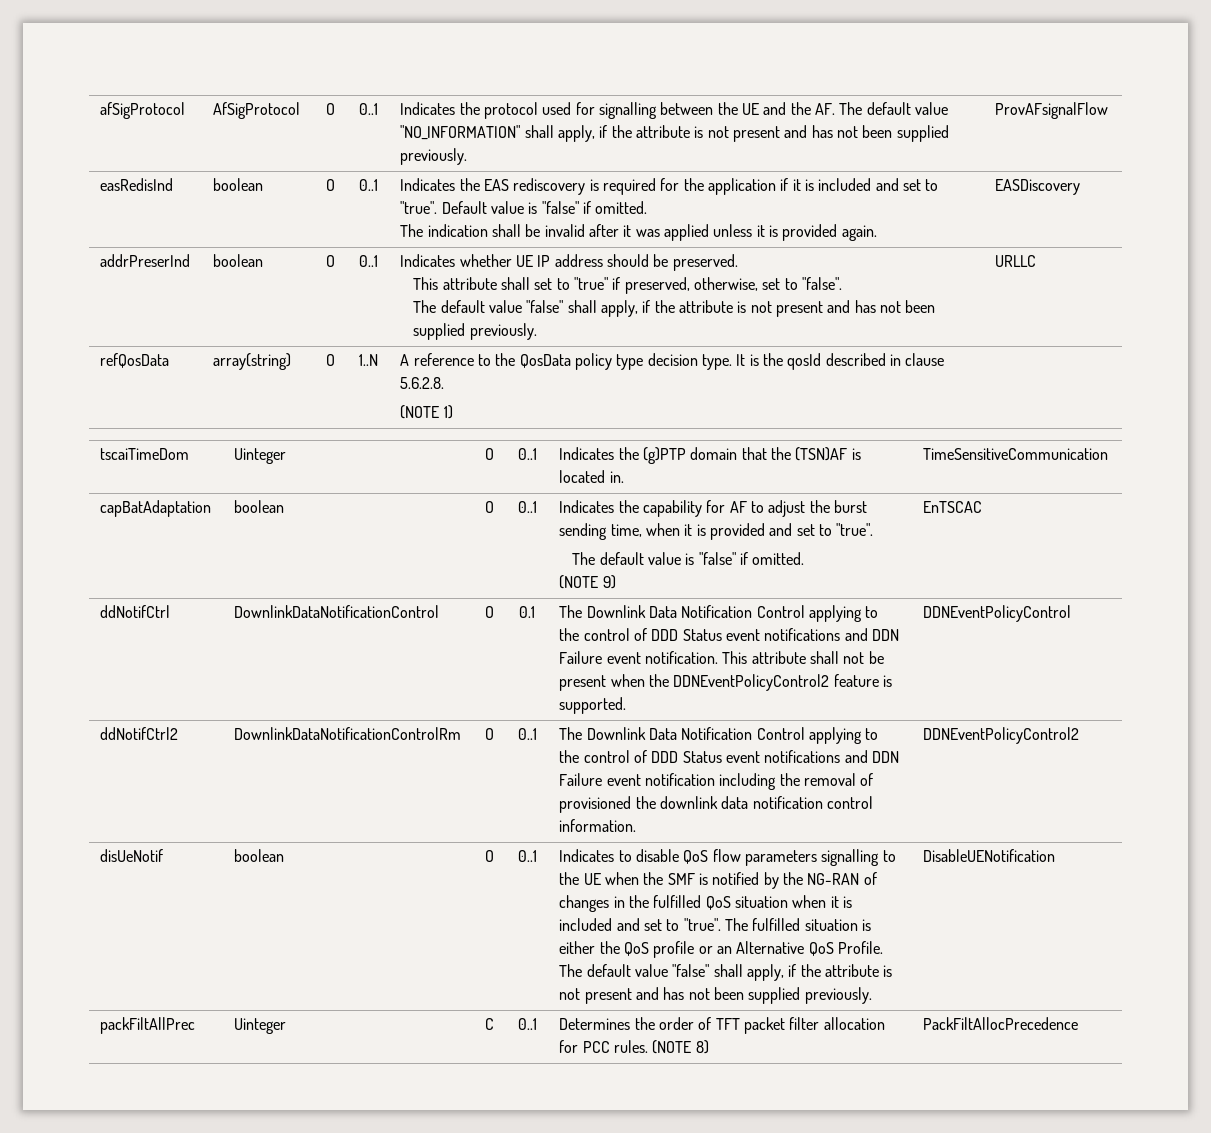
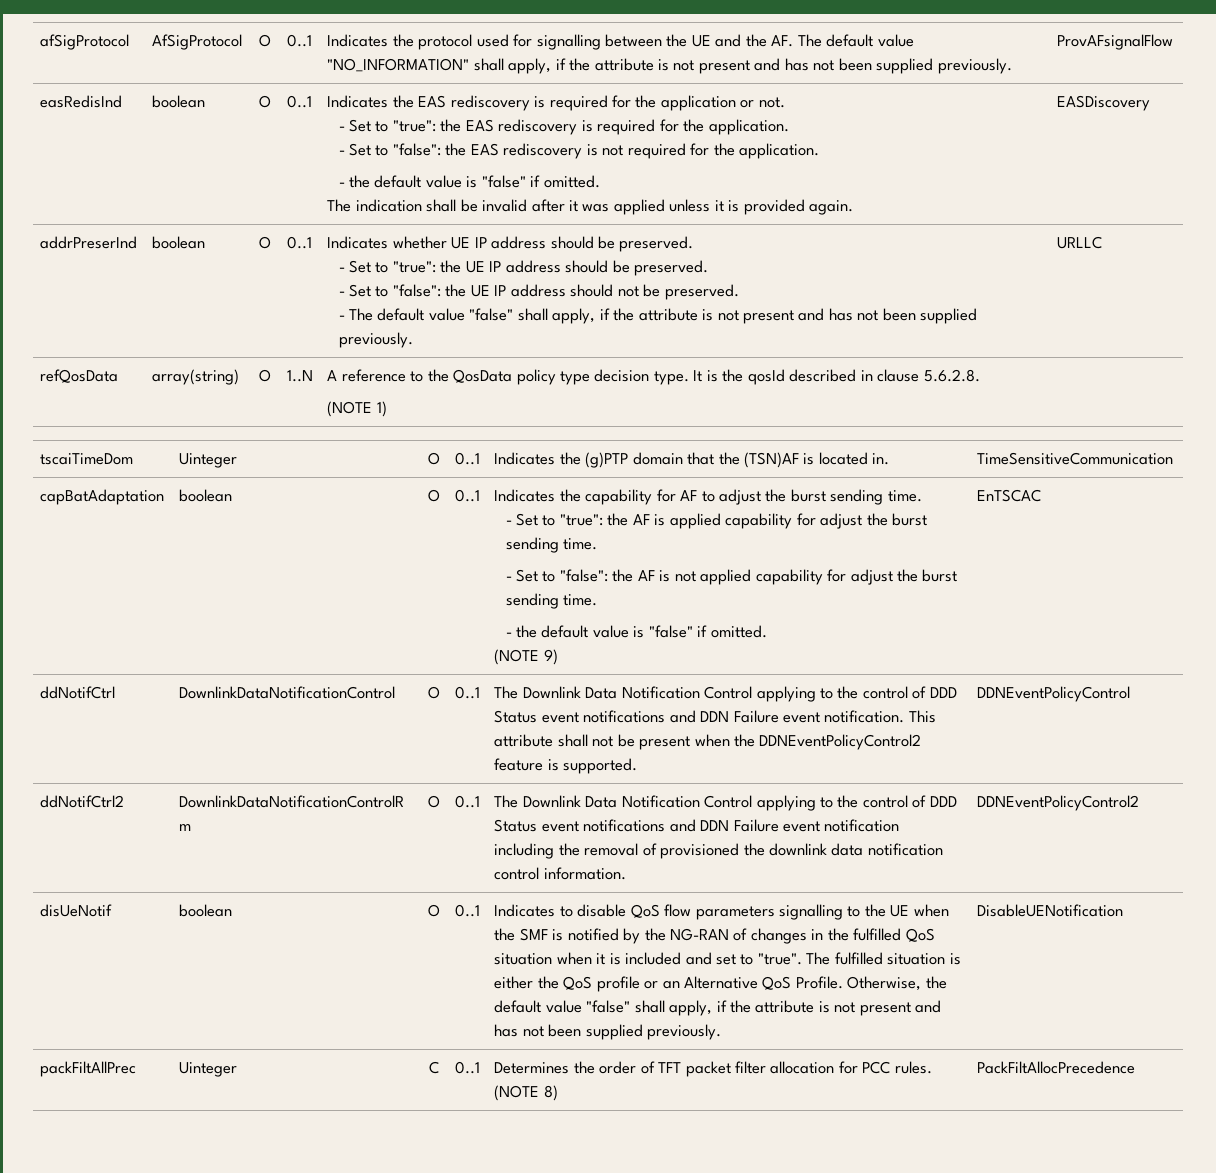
- Indicates the EAS rediscovery is required for the application if it is included and set to "true". Default value is "false" if omitted.
+ Indicates the EAS rediscovery is required for the application or not.
+ - Set to "true": the EAS rediscovery is required for the application.
+ - Set to "false": the EAS rediscovery is not required for the application.
+ - the default value is "false" if omitted.
- This attribute shall set to "true" if preserved, otherwise, set to "false".
- The default value "false" shall apply, if the attribute is not present and has not been supplied previously.
+ - Set to "true": the UE IP address should be preserved.
+ - Set to "false": the UE IP address should not be preserved.
+ - The default value "false" shall apply, if the attribute is not present and has not been supplied previously.
- Indicates the capability for AF to adjust the burst sending time, when it is provided and set to "true".
- The default value is "false" if omitted.
+ Indicates the capability for AF to adjust the burst sending time.
+ - Set to "true": the AF is applied capability for adjust the burst sending time.
+ - Set to "false": the AF is not applied capability for adjust the burst sending time.
+ - the default value is "false" if omitted.
- ddNotifCtrl | DownlinkDataNotificationControl | O | 0.1 | The Downlink Data Notification Control applying to the control of DDD Status event notifications and DDN Failure event notification. This attribute shall not be present when the DDNEventPolicyControl2 feature is supported. | DDNEventPolicyControl
+ ddNotifCtrl | DownlinkDataNotificationControl | O | 0..1 | The Downlink Data Notification Control applying to the control of DDD Status event notifications and DDN Failure event notification. This attribute shall not be present when the DDNEventPolicyControl2 feature is supported. | DDNEventPolicyControl
- The fulfilled situation is either the QoS profile or an Alternative QoS Profile. The default value "false" shall apply, if the attribute is not present and has not been supplied previously.
+ The fulfilled situation is either the QoS profile or an Alternative QoS Profile. Otherwise, the default value "false" shall apply, if the attribute is not present and has not been supplied previously.

